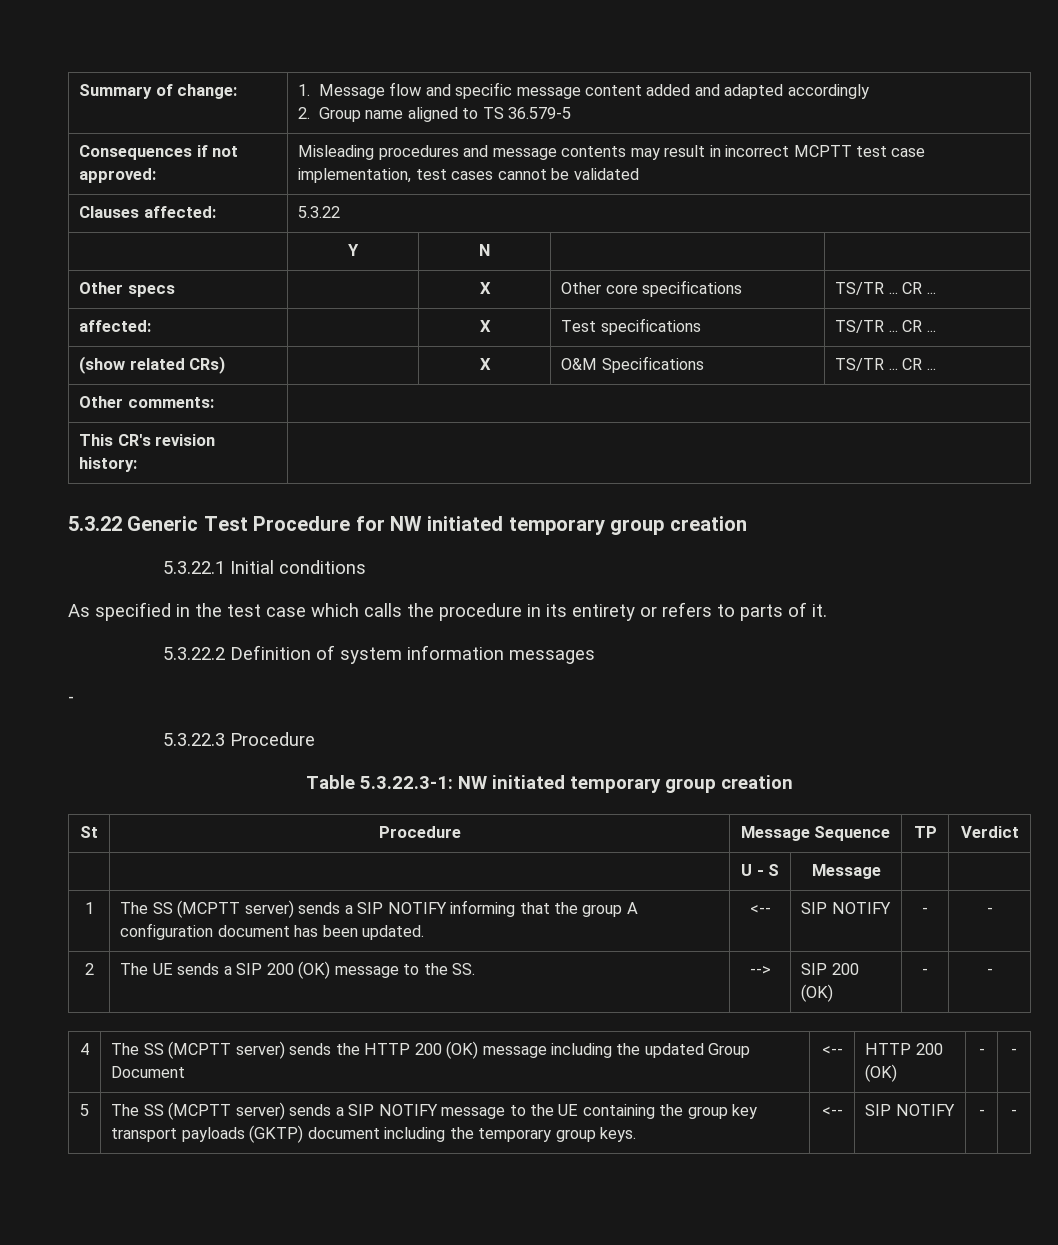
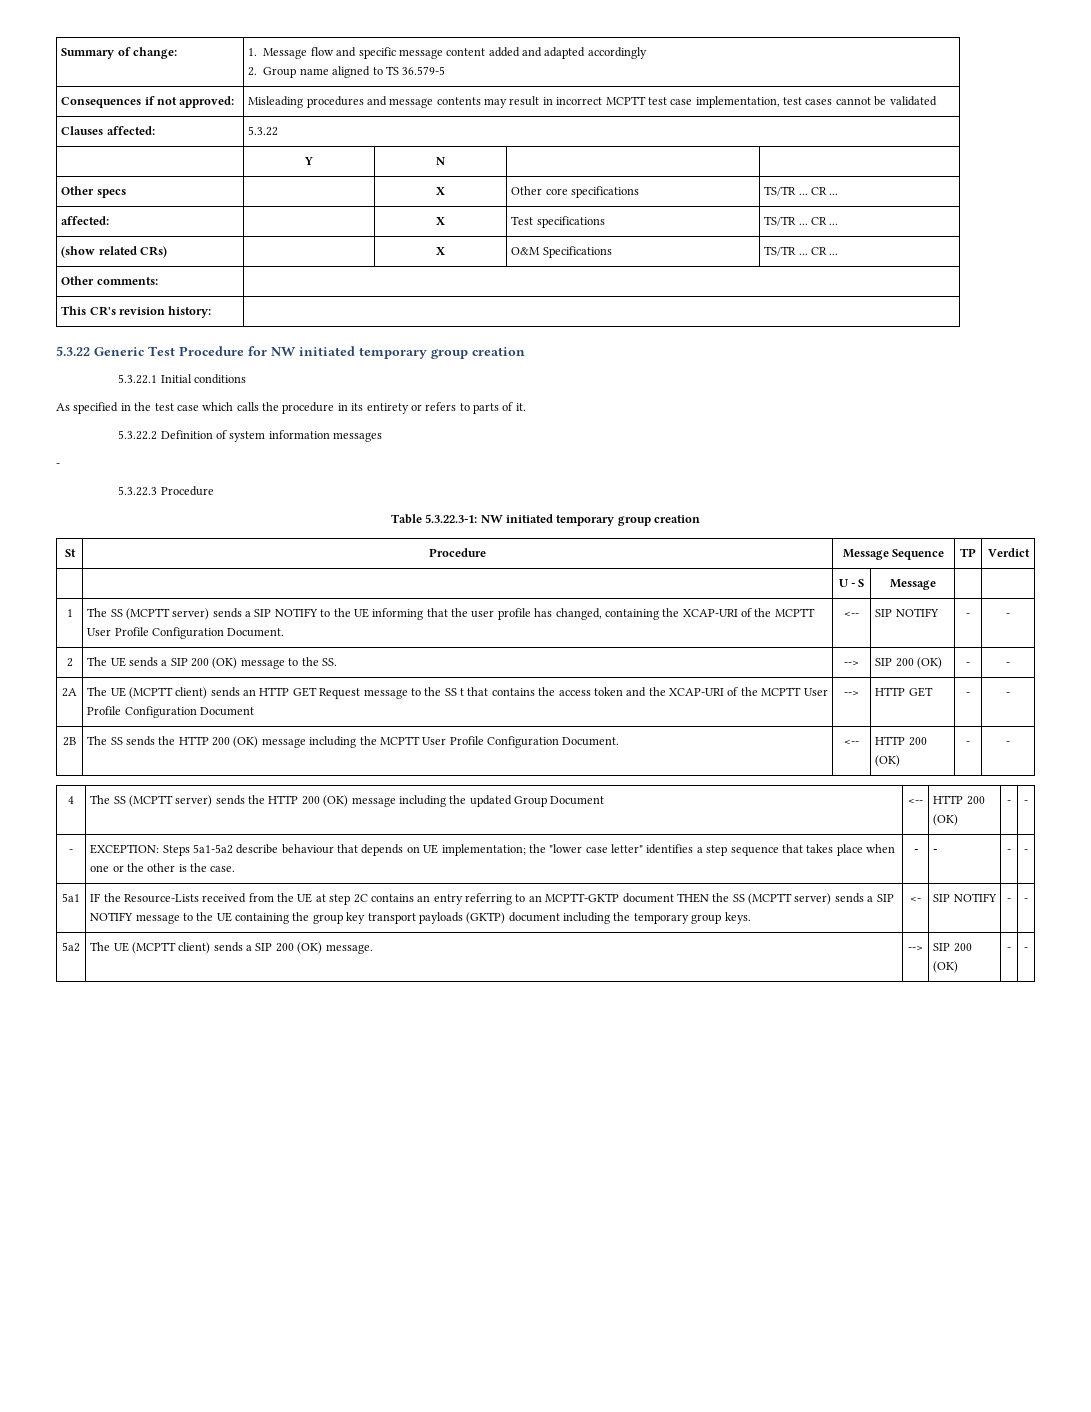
- 1 | The SS (MCPTT server) sends a SIP NOTIFY informing that the group A configuration document has been updated. | <-- | SIP NOTIFY | - | -
+ 1 | The SS (MCPTT server) sends a SIP NOTIFY to the UE informing that the user profile has changed, containing the XCAP-URI of the MCPTT User Profile Configuration Document. | <-- | SIP NOTIFY | - | -
+ 2A | The UE (MCPTT client) sends an HTTP GET Request message to the SS t that contains the access token and the XCAP-URI of the MCPTT User Profile Configuration Document | --> | HTTP GET | - | -
+ 2B | The SS sends the HTTP 200 (OK) message including the MCPTT User Profile Configuration Document. | <-- | HTTP 200 (OK) | - | -
- 5 | The SS (MCPTT server) sends a SIP NOTIFY message to the UE containing the group key transport payloads (GKTP) document including the temporary group keys. | <-- | SIP NOTIFY | - | -
+ - | EXCEPTION: Steps 5a1-5a2 describe behaviour that depends on UE implementation; the "lower case letter" identifies a step sequence that takes place when one or the other is the case. | - | - | - | -
+ 5a1 | IF the Resource-Lists received from the UE at step 2C contains an entry referring to an MCPTT-GKTP document THEN the SS (MCPTT server) sends a SIP NOTIFY message to the UE containing the group key transport payloads (GKTP) document including the temporary group keys. | <- | SIP NOTIFY | - | -
+ 5a2 | The UE (MCPTT client) sends a SIP 200 (OK) message. | --> | SIP 200 (OK) | - | -

